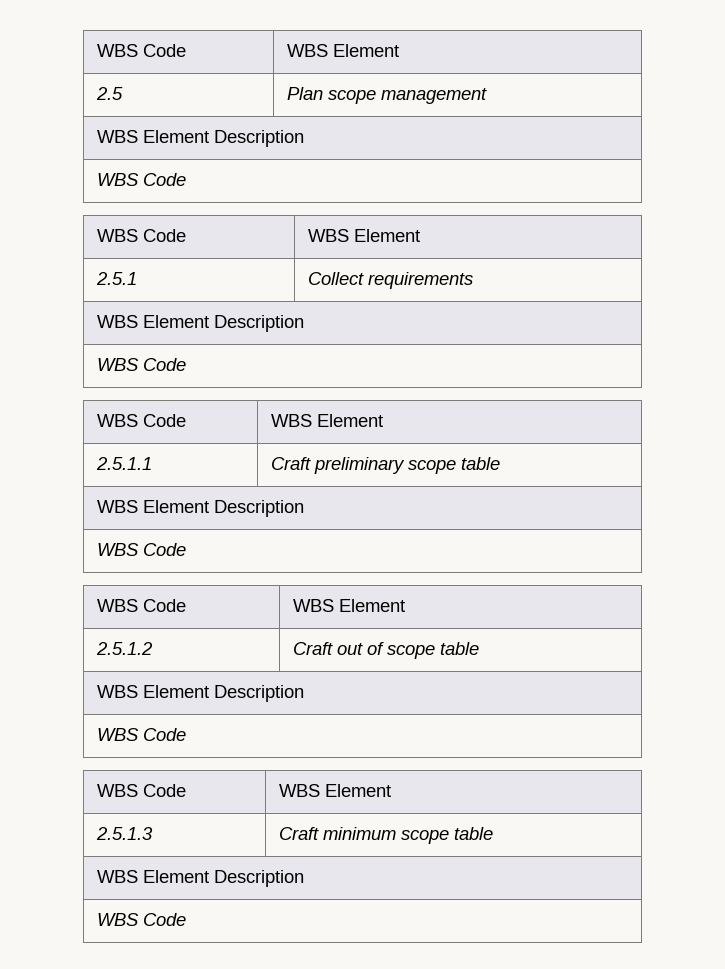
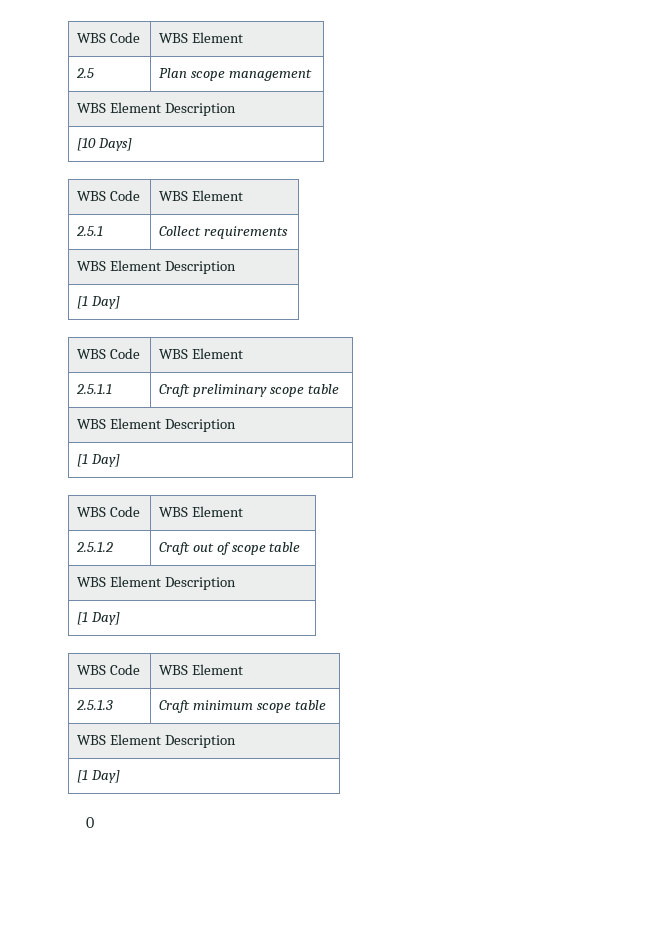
  2.5 | Plan scope management
  WBS Element Description
- WBS Code
+ [10 Days]
  2.5.1 | Collect requirements
  WBS Element Description
- WBS Code
+ [1 Day]
  2.5.1.1 | Craft preliminary scope table
  WBS Element Description
- WBS Code
+ [1 Day]
  2.5.1.2 | Craft out of scope table
  WBS Element Description
- WBS Code
+ [1 Day]
  2.5.1.3 | Craft minimum scope table
  WBS Element Description
- WBS Code
+ [1 Day]
+ 0

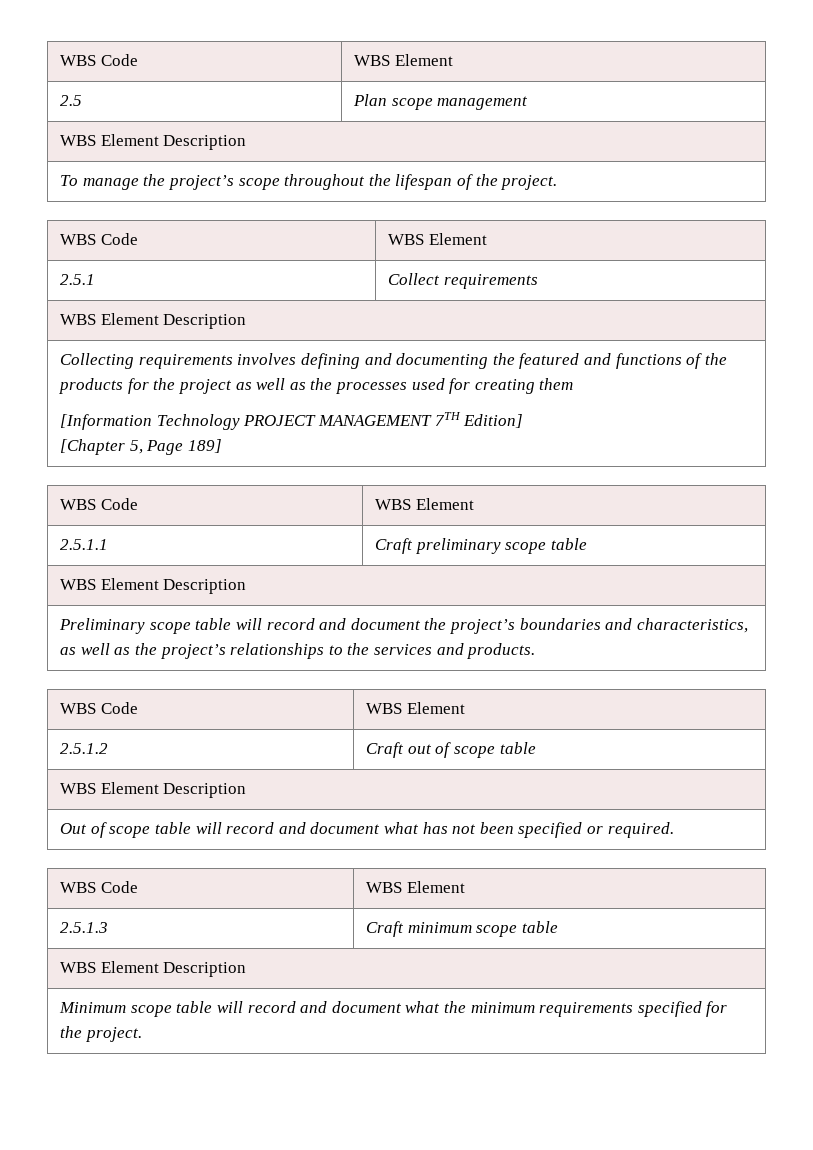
- [10 Days]
+ To manage the project’s scope throughout the lifespan of the project.
  2.5.1 | Collect requirements
  WBS Element Description
- [1 Day]
+ Collecting requirements involves defining and documenting the featured and functions of the products for the project as well as the processes used for creating them
+ [Information Technology PROJECT MANAGEMENT 7TH Edition]
+ [Chapter 5, Page 189]
  2.5.1.1 | Craft preliminary scope table
  WBS Element Description
- [1 Day]
+ Preliminary scope table will record and document the project’s boundaries and characteristics, as well as the project’s relationships to the services and products.
  2.5.1.2 | Craft out of scope table
  WBS Element Description
- [1 Day]
+ Out of scope table will record and document what has not been specified or required.
  2.5.1.3 | Craft minimum scope table
  WBS Element Description
- [1 Day]
- 0
+ Minimum scope table will record and document what the minimum requirements specified for the project.

